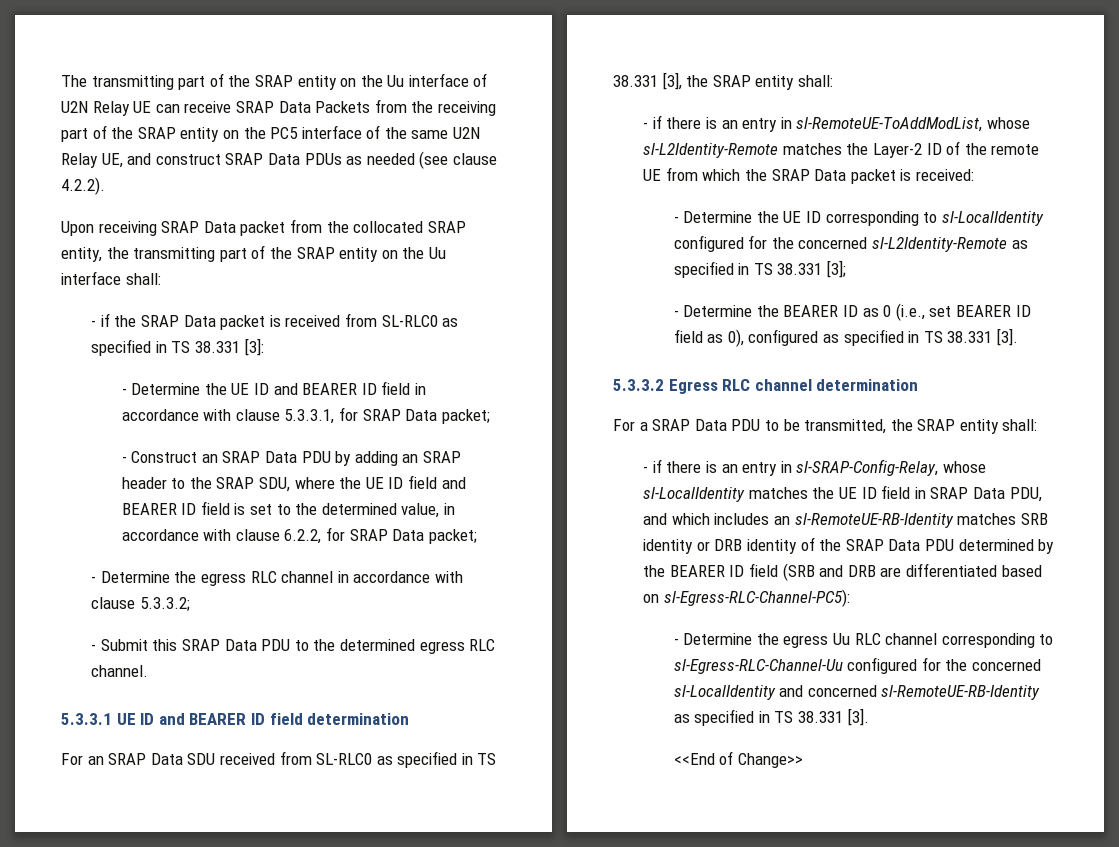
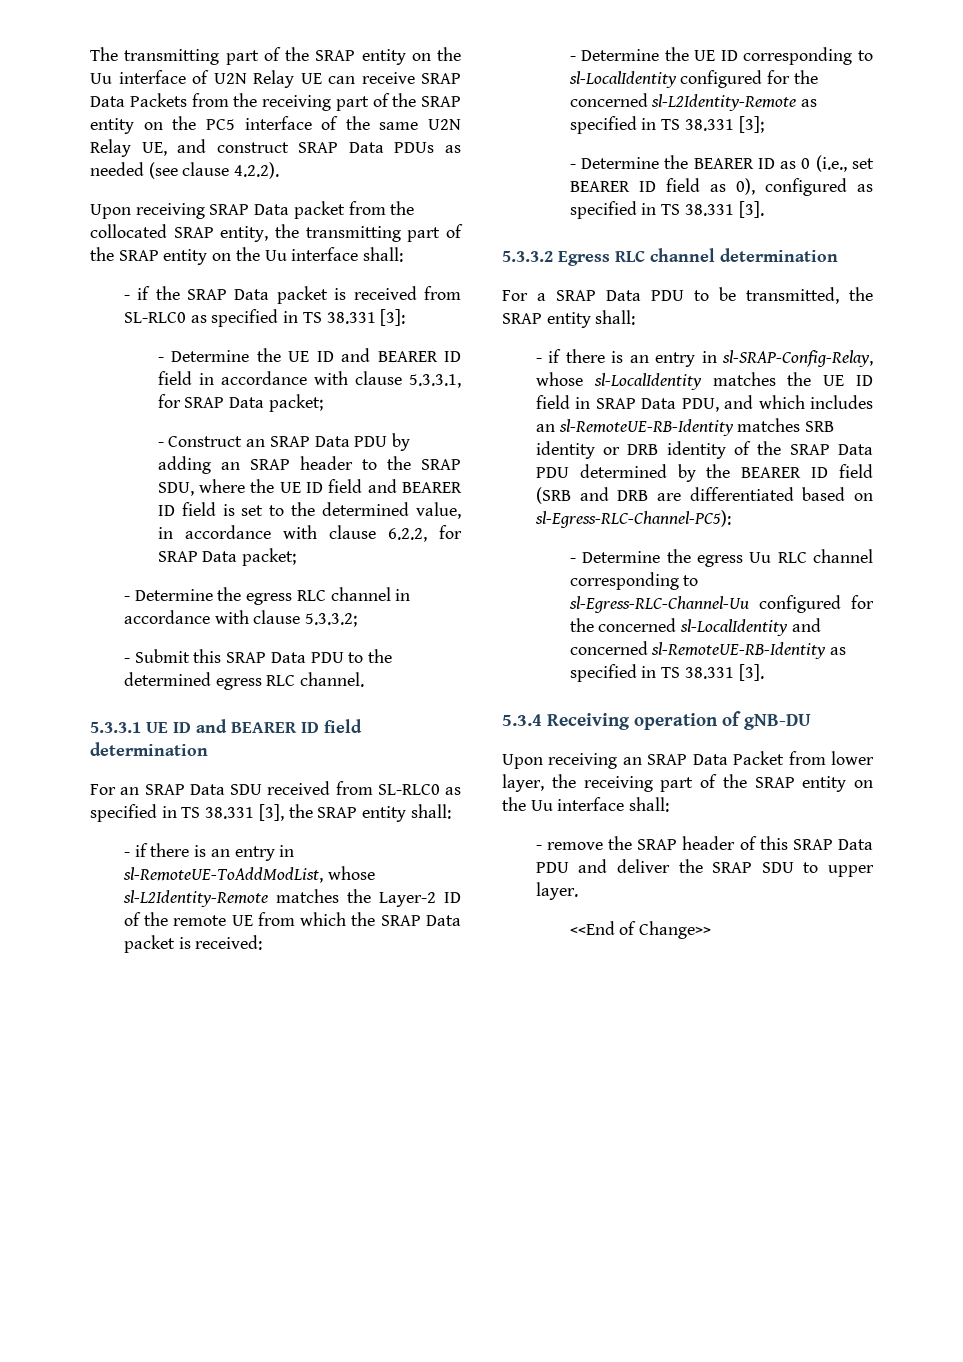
+ 5.3.4 Receiving operation of gNB-DU
+ Upon receiving an SRAP Data Packet from lower layer, the receiving part of the SRAP entity on the Uu interface shall:
+ - remove the SRAP header of this SRAP Data PDU and deliver the SRAP SDU to upper layer.

